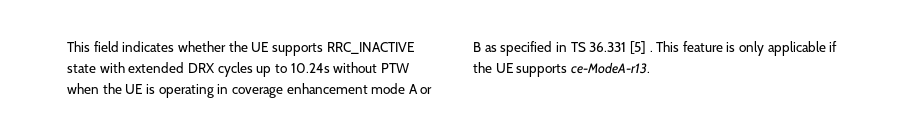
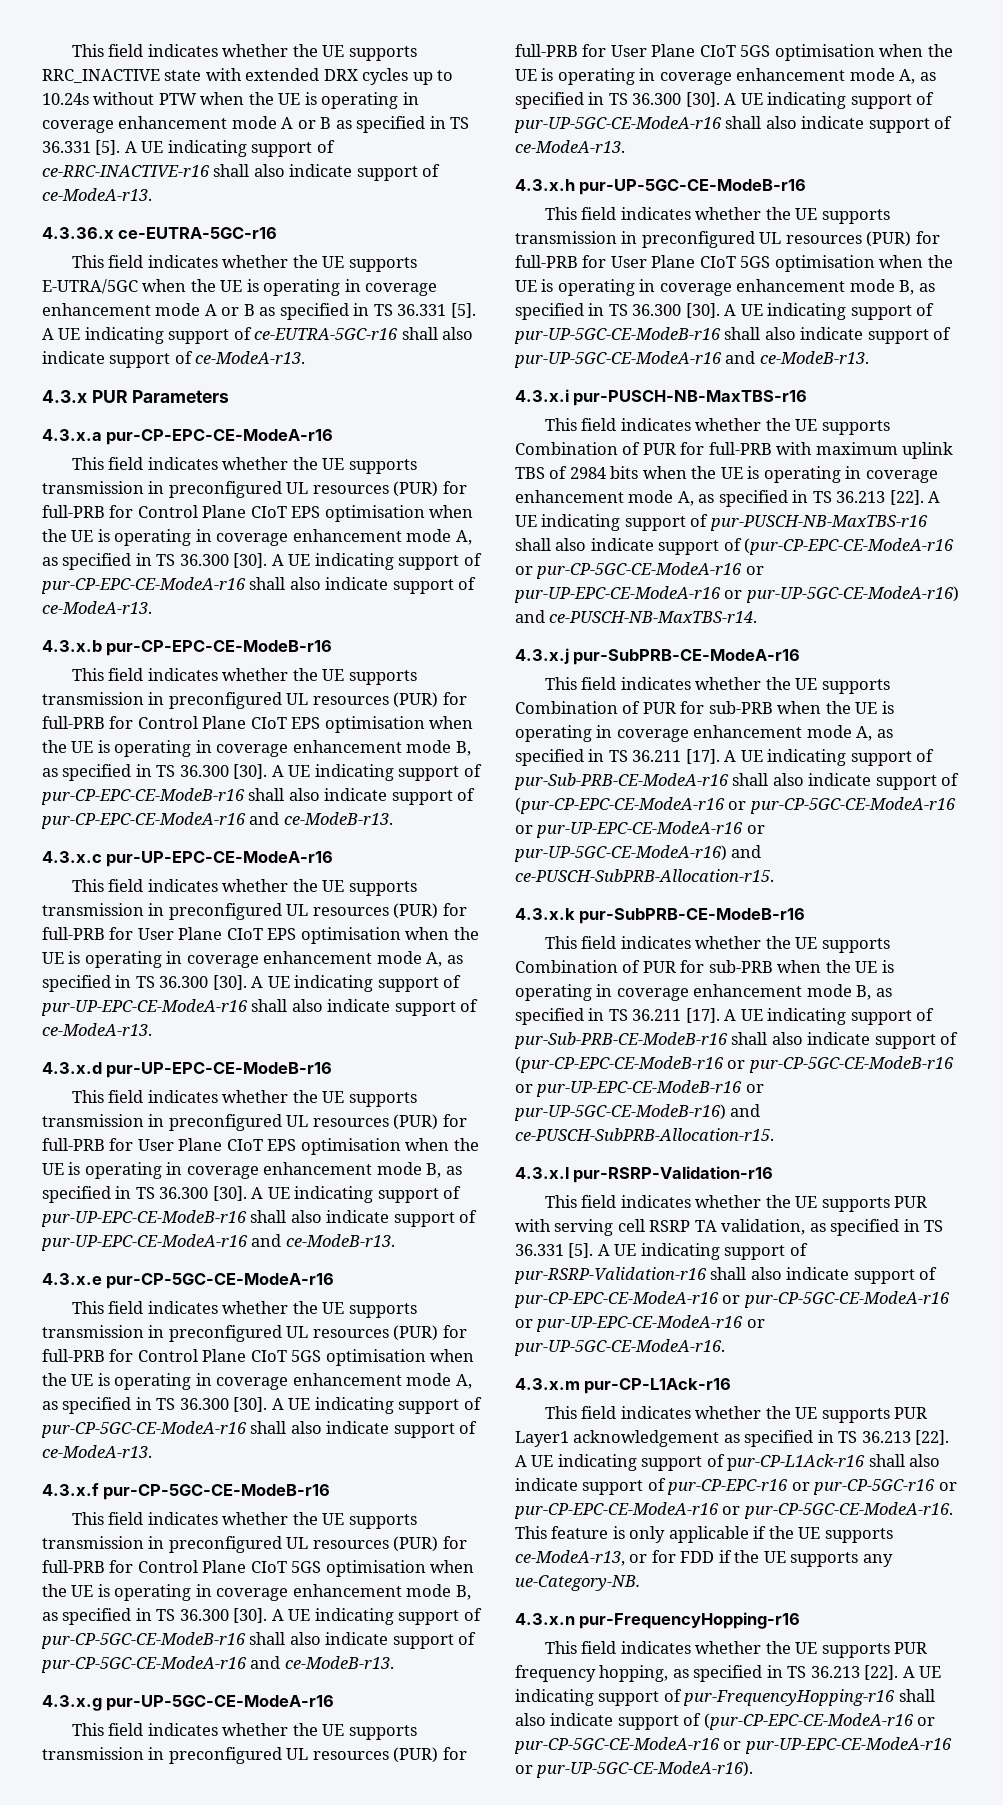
- This field indicates whether the UE supports RRC_INACTIVE state with extended DRX cycles up to 10.24s without PTW when the UE is operating in coverage enhancement mode A or B as specified in TS 36.331 [5] .
+ This field indicates whether the UE supports RRC_INACTIVE state with extended DRX cycles up to 10.24s without PTW when the UE is operating in coverage enhancement mode A or B as specified in TS 36.331 [5]. A UE indicating support of ce-RRC-INACTIVE-r16 shall also indicate support of ce-ModeA-r13.
+ 4.3.36.x ce-EUTRA-5GC-r16
+ This field indicates whether the UE supports E-UTRA/5GC when the UE is operating in coverage enhancement mode A or B as specified in TS 36.331 [5]. A UE indicating support of ce-EUTRA-5GC-r16 shall also indicate support of ce-ModeA-r13.
+ 4.3.x PUR Parameters
+ 4.3.x.a pur-CP-EPC-CE-ModeA-r16
+ This field indicates whether the UE supports transmission in preconfigured UL resources (PUR) for full-PRB for Control Plane CIoT EPS optimisation when the UE is operating in coverage enhancement mode A, as specified in TS 36.300 [30]. A UE indicating support of pur-CP-EPC-CE-ModeA-r16 shall also indicate support of ce-ModeA-r13.
+ 4.3.x.b pur-CP-EPC-CE-ModeB-r16
+ This field indicates whether the UE supports transmission in preconfigured UL resources (PUR) for full-PRB for Control Plane CIoT EPS optimisation when the UE is operating in coverage enhancement mode B, as specified in TS 36.300 [30]. A UE indicating support of pur-CP-EPC-CE-ModeB-r16 shall also indicate support of pur-CP-EPC-CE-ModeA-r16 and ce-ModeB-r13.
+ 4.3.x.c pur-UP-EPC-CE-ModeA-r16
+ This field indicates whether the UE supports transmission in preconfigured UL resources (PUR) for full-PRB for User Plane CIoT EPS optimisation when the UE is operating in coverage enhancement mode A, as specified in TS 36.300 [30]. A UE indicating support of pur-UP-EPC-CE-ModeA-r16 shall also indicate support of ce-ModeA-r13.
+ 4.3.x.d pur-UP-EPC-CE-ModeB-r16
+ This field indicates whether the UE supports transmission in preconfigured UL resources (PUR) for full-PRB for User Plane CIoT EPS optimisation when the UE is operating in coverage enhancement mode B, as specified in TS 36.300 [30]. A UE indicating support of pur-UP-EPC-CE-ModeB-r16 shall also indicate support of pur-UP-EPC-CE-ModeA-r16 and ce-ModeB-r13.
+ 4.3.x.e pur-CP-5GC-CE-ModeA-r16
+ This field indicates whether the UE supports transmission in preconfigured UL resources (PUR) for full-PRB for Control Plane CIoT 5GS optimisation when the UE is operating in coverage enhancement mode A, as specified in TS 36.300 [30]. A UE indicating support of pur-CP-5GC-CE-ModeA-r16 shall also indicate support of ce-ModeA-r13.
+ 4.3.x.f pur-CP-5GC-CE-ModeB-r16
+ This field indicates whether the UE supports transmission in preconfigured UL resources (PUR) for full-PRB for Control Plane CIoT 5GS optimisation when the UE is operating in coverage enhancement mode B, as specified in TS 36.300 [30]. A UE indicating support of pur-CP-5GC-CE-ModeB-r16 shall also indicate support of pur-CP-5GC-CE-ModeA-r16 and ce-ModeB-r13.
+ 4.3.x.g pur-UP-5GC-CE-ModeA-r16
+ This field indicates whether the UE supports transmission in preconfigured UL resources (PUR) for full-PRB for User Plane CIoT 5GS optimisation when the UE is operating in coverage enhancement mode A, as specified in TS 36.300 [30]. A UE indicating support of pur-UP-5GC-CE-ModeA-r16 shall also indicate support of ce-ModeA-r13.
+ 4.3.x.h pur-UP-5GC-CE-ModeB-r16
+ This field indicates whether the UE supports transmission in preconfigured UL resources (PUR) for full-PRB for User Plane CIoT 5GS optimisation when the UE is operating in coverage enhancement mode B, as specified in TS 36.300 [30]. A UE indicating support of pur-UP-5GC-CE-ModeB-r16 shall also indicate support of pur-UP-5GC-CE-ModeA-r16 and ce-ModeB-r13.
+ 4.3.x.i pur-PUSCH-NB-MaxTBS-r16
+ This field indicates whether the UE supports Combination of PUR for full-PRB with maximum uplink TBS of 2984 bits when the UE is operating in coverage enhancement mode A, as specified in TS 36.213 [22]. A UE indicating support of pur-PUSCH-NB-MaxTBS-r16 shall also indicate support of (pur-CP-EPC-CE-ModeA-r16 or pur-CP-5GC-CE-ModeA-r16 or pur-UP-EPC-CE-ModeA-r16 or pur-UP-5GC-CE-ModeA-r16) and ce-PUSCH-NB-MaxTBS-r14.
+ 4.3.x.j pur-SubPRB-CE-ModeA-r16
+ This field indicates whether the UE supports Combination of PUR for sub-PRB when the UE is operating in coverage enhancement mode A, as specified in TS 36.211 [17]. A UE indicating support of pur-Sub-PRB-CE-ModeA-r16 shall also indicate support of (pur-CP-EPC-CE-ModeA-r16 or pur-CP-5GC-CE-ModeA-r16 or pur-UP-EPC-CE-ModeA-r16 or pur-UP-5GC-CE-ModeA-r16) and ce-PUSCH-SubPRB-Allocation-r15.
+ 4.3.x.k pur-SubPRB-CE-ModeB-r16
+ This field indicates whether the UE supports Combination of PUR for sub-PRB when the UE is operating in coverage enhancement mode B, as specified in TS 36.211 [17]. A UE indicating support of pur-Sub-PRB-CE-ModeB-r16 shall also indicate support of (pur-CP-EPC-CE-ModeB-r16 or pur-CP-5GC-CE-ModeB-r16 or pur-UP-EPC-CE-ModeB-r16 or pur-UP-5GC-CE-ModeB-r16) and ce-PUSCH-SubPRB-Allocation-r15.
+ 4.3.x.l pur-RSRP-Validation-r16
+ This field indicates whether the UE supports PUR with serving cell RSRP TA validation, as specified in TS 36.331 [5]. A UE indicating support of pur-RSRP-Validation-r16 shall also indicate support of pur-CP-EPC-CE-ModeA-r16 or pur-CP-5GC-CE-ModeA-r16 or pur-UP-EPC-CE-ModeA-r16 or pur-UP-5GC-CE-ModeA-r16.
+ 4.3.x.m pur-CP-L1Ack-r16
+ This field indicates whether the UE supports PUR Layer1 acknowledgement as specified in TS 36.213 [22]. A UE indicating support of pur-CP-L1Ack-r16 shall also indicate support of pur-CP-EPC-r16 or pur-CP-5GC-r16 or pur-CP-EPC-CE-ModeA-r16 or pur-CP-5GC-CE-ModeA-r16.
- This feature is only applicable if the UE supports ce-ModeA-r13.
+ This feature is only applicable if the UE supports ce-ModeA-r13, or for FDD if the UE supports any ue-Category-NB.
+ 4.3.x.n pur-FrequencyHopping-r16
+ This field indicates whether the UE supports PUR frequency hopping, as specified in TS 36.213 [22]. A UE indicating support of pur-FrequencyHopping-r16 shall also indicate support of (pur-CP-EPC-CE-ModeA-r16 or pur-CP-5GC-CE-ModeA-r16 or pur-UP-EPC-CE-ModeA-r16 or pur-UP-5GC-CE-ModeA-r16).

